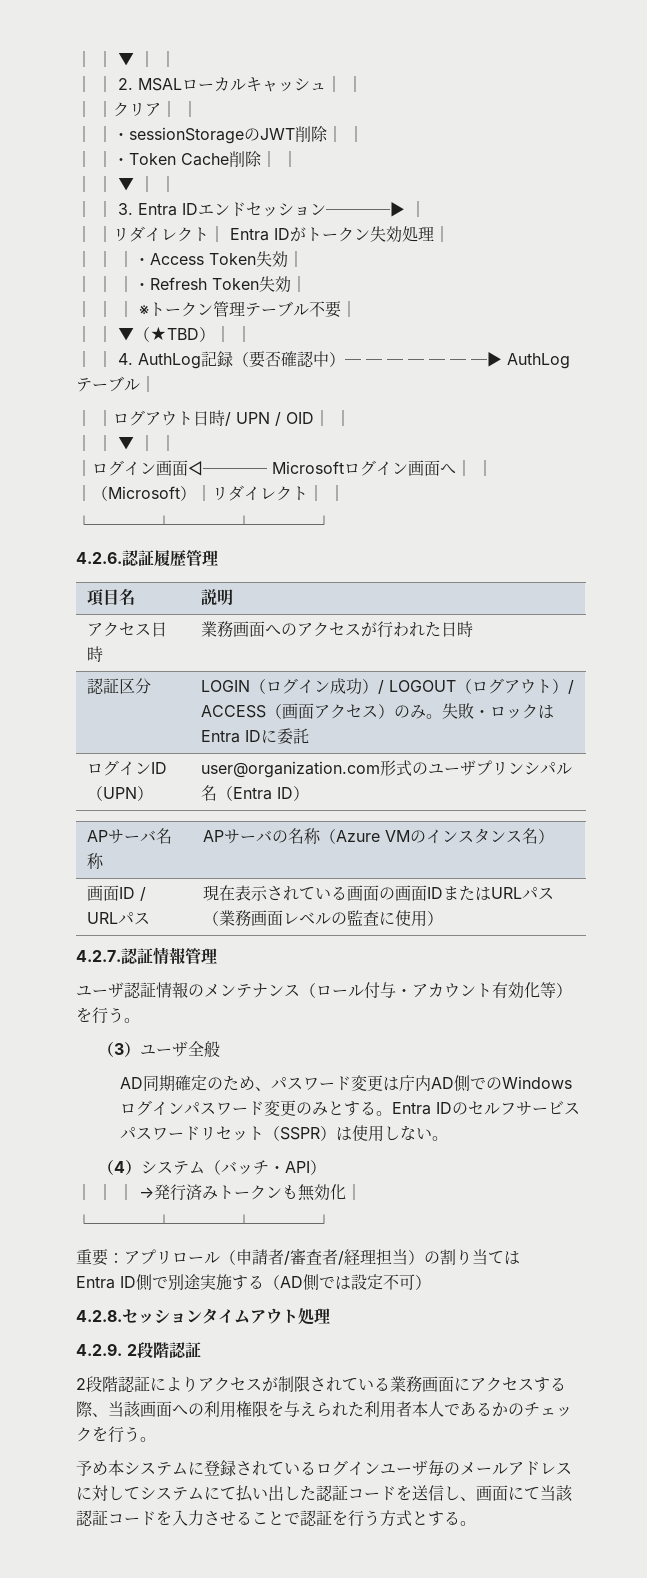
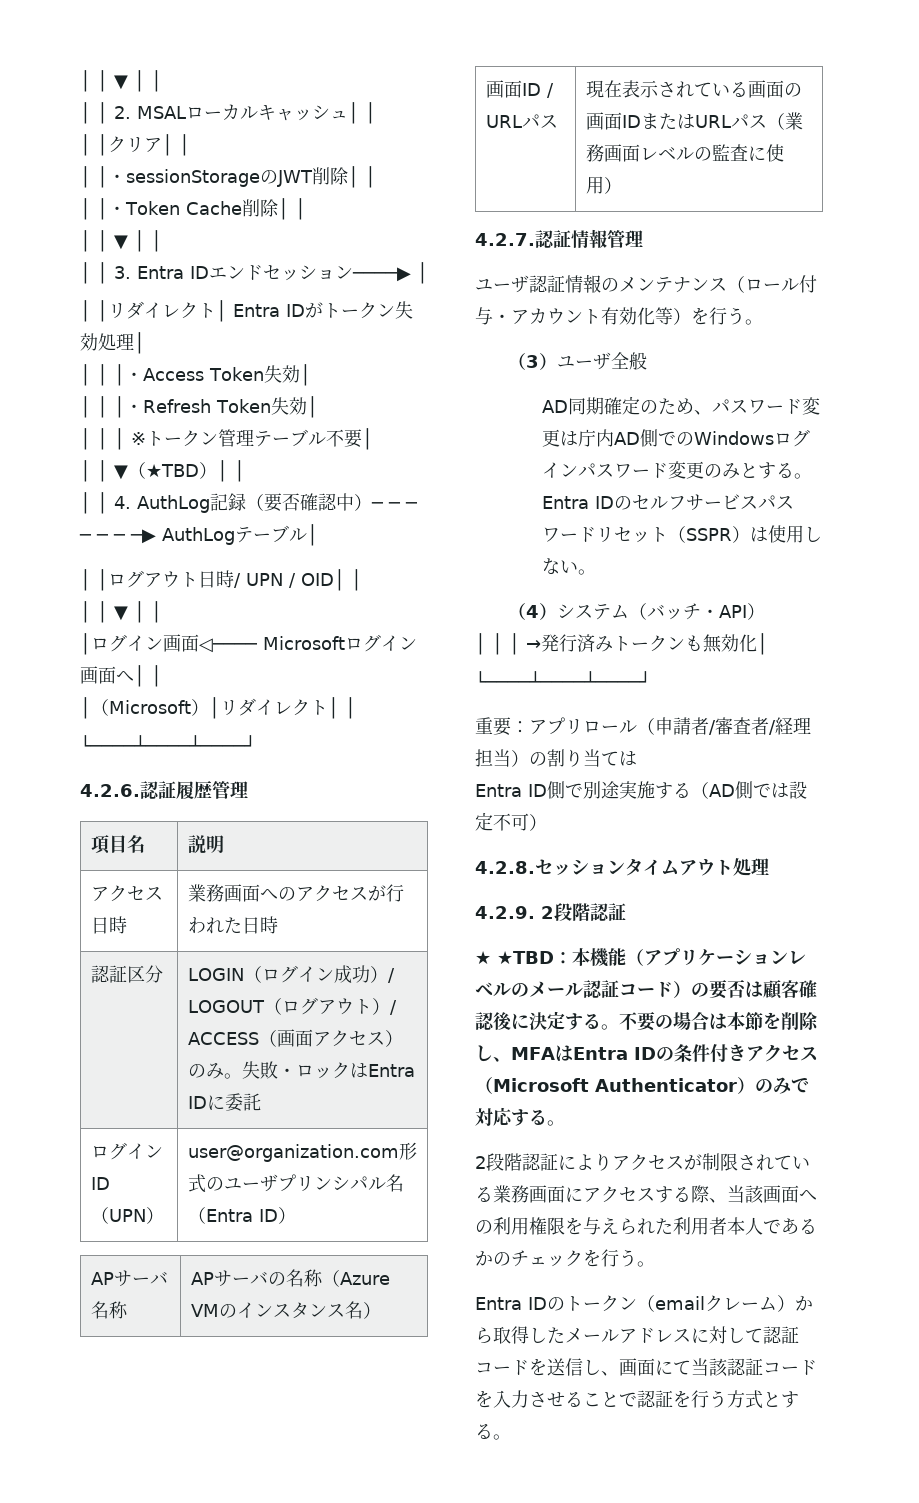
+ ★ ★TBD：本機能（アプリケーションレベルのメール認証コード）の要否は顧客確認後に決定する。不要の場合は本節を削除し、MFAはEntra IDの条件付きアクセス（Microsoft Authenticator）のみで対応する。
- 予め本システムに登録されているログインユーザ毎のメールアドレスに対してシステムにて払い出した認証コードを送信し、画面にて当該認証コードを入力させることで認証を行う方式とする。
+ Entra IDのトークン（emailクレーム）から取得したメールアドレスに対して認証コードを送信し、画面にて当該認証コードを入力させることで認証を行う方式とする。

